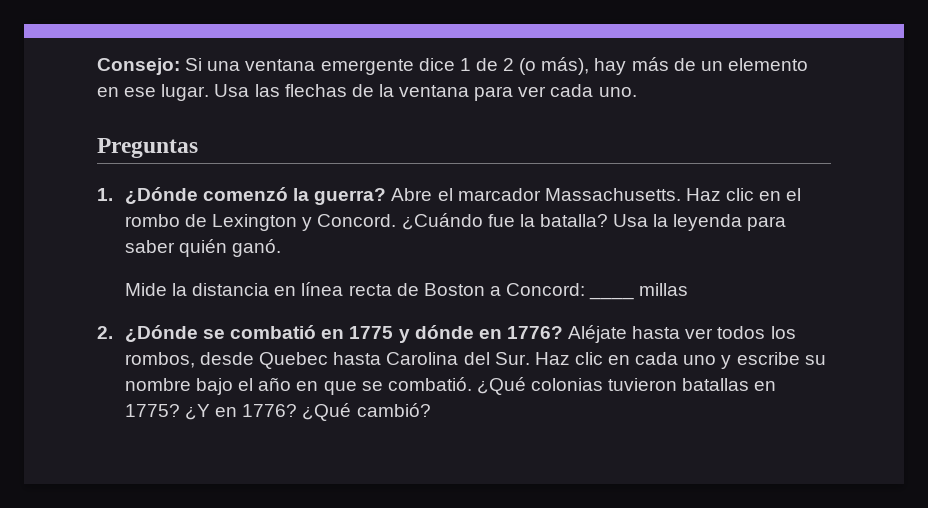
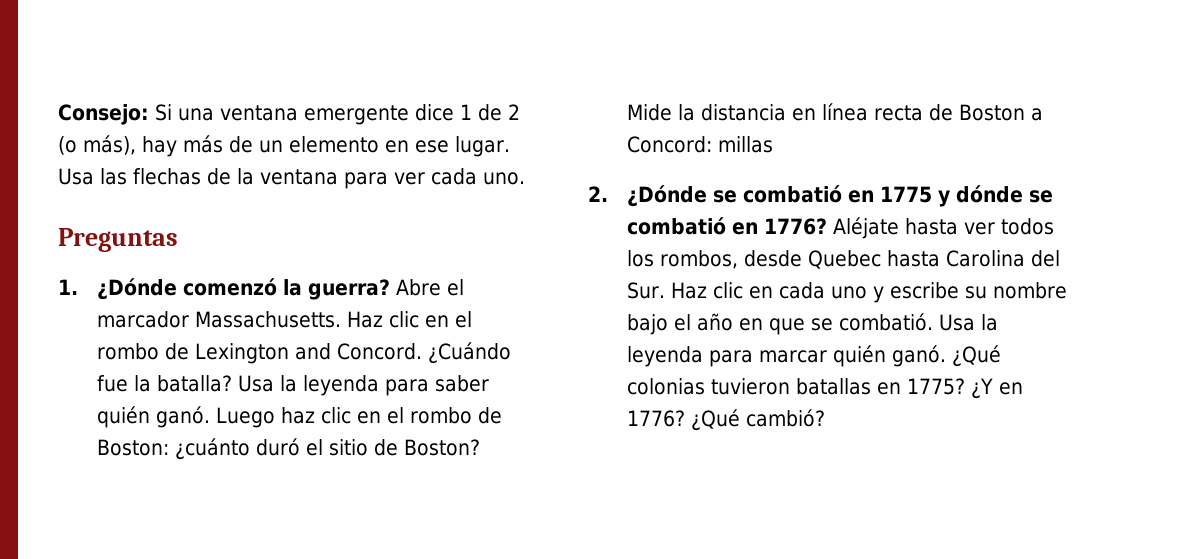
- Haz clic en el rombo de Lexington y Concord.
+ Haz clic en el rombo de Lexington and Concord.
+ Luego haz clic en el rombo de Boston: ¿cuánto duró el sitio de Boston?
- Mide la distancia en línea recta de Boston a Concord: ____ millas
+ Mide la distancia en línea recta de Boston a Concord: millas
- 2. ¿Dónde se combatió en 1775 y dónde en 1776?
+ 2. ¿Dónde se combatió en 1775 y dónde se combatió en 1776?
+ Usa la leyenda para marcar quién ganó.

